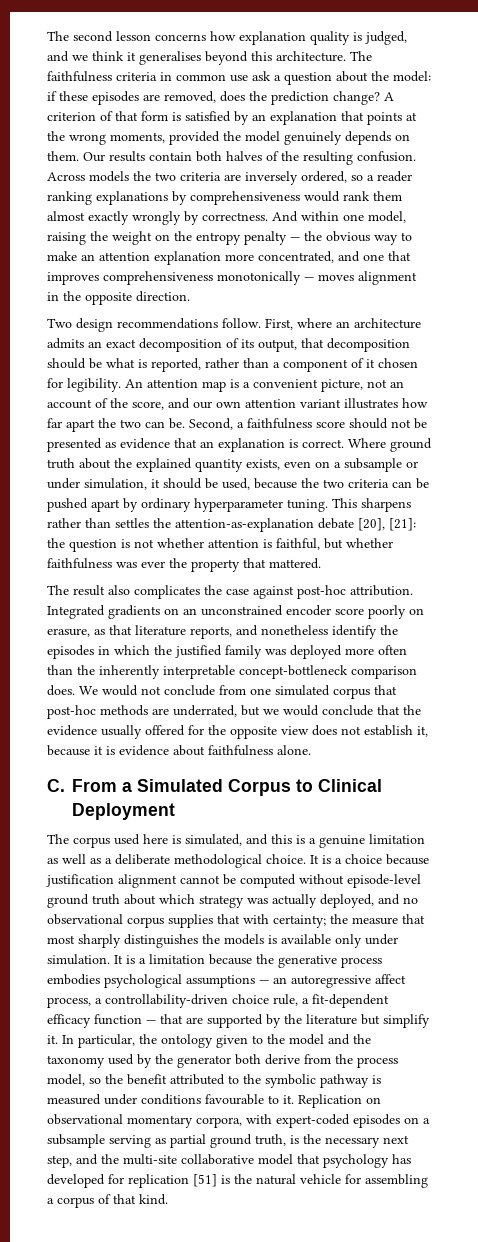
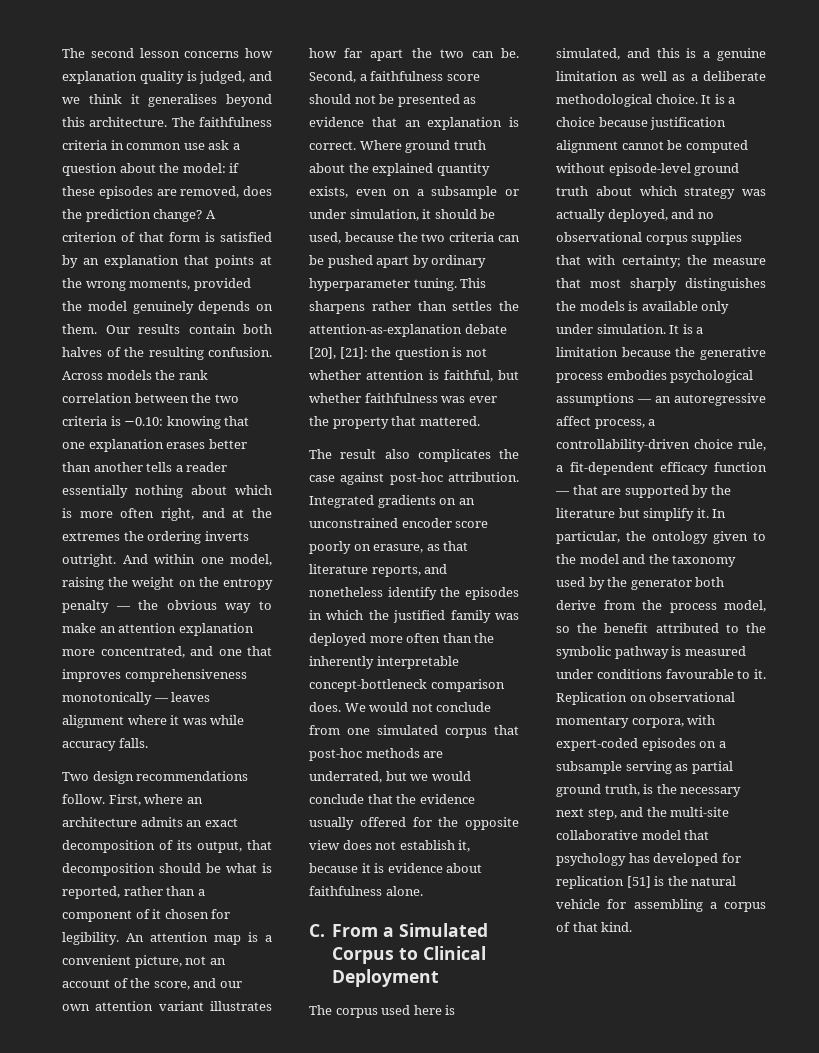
- Across models the two criteria are inversely ordered, so a reader ranking explanations by comprehensiveness would rank them almost exactly wrongly by correctness.
+ Across models the rank correlation between the two criteria is −0.10: knowing that one explanation erases better than another tells a reader essentially nothing about which is more often right, and at the extremes the ordering inverts outright.
- And within one model, raising the weight on the entropy penalty — the obvious way to make an attention explanation more concentrated, and one that improves comprehensiveness monotonically — moves alignment in the opposite direction.
+ And within one model, raising the weight on the entropy penalty — the obvious way to make an attention explanation more concentrated, and one that improves comprehensiveness monotonically — leaves alignment where it was while accuracy falls.

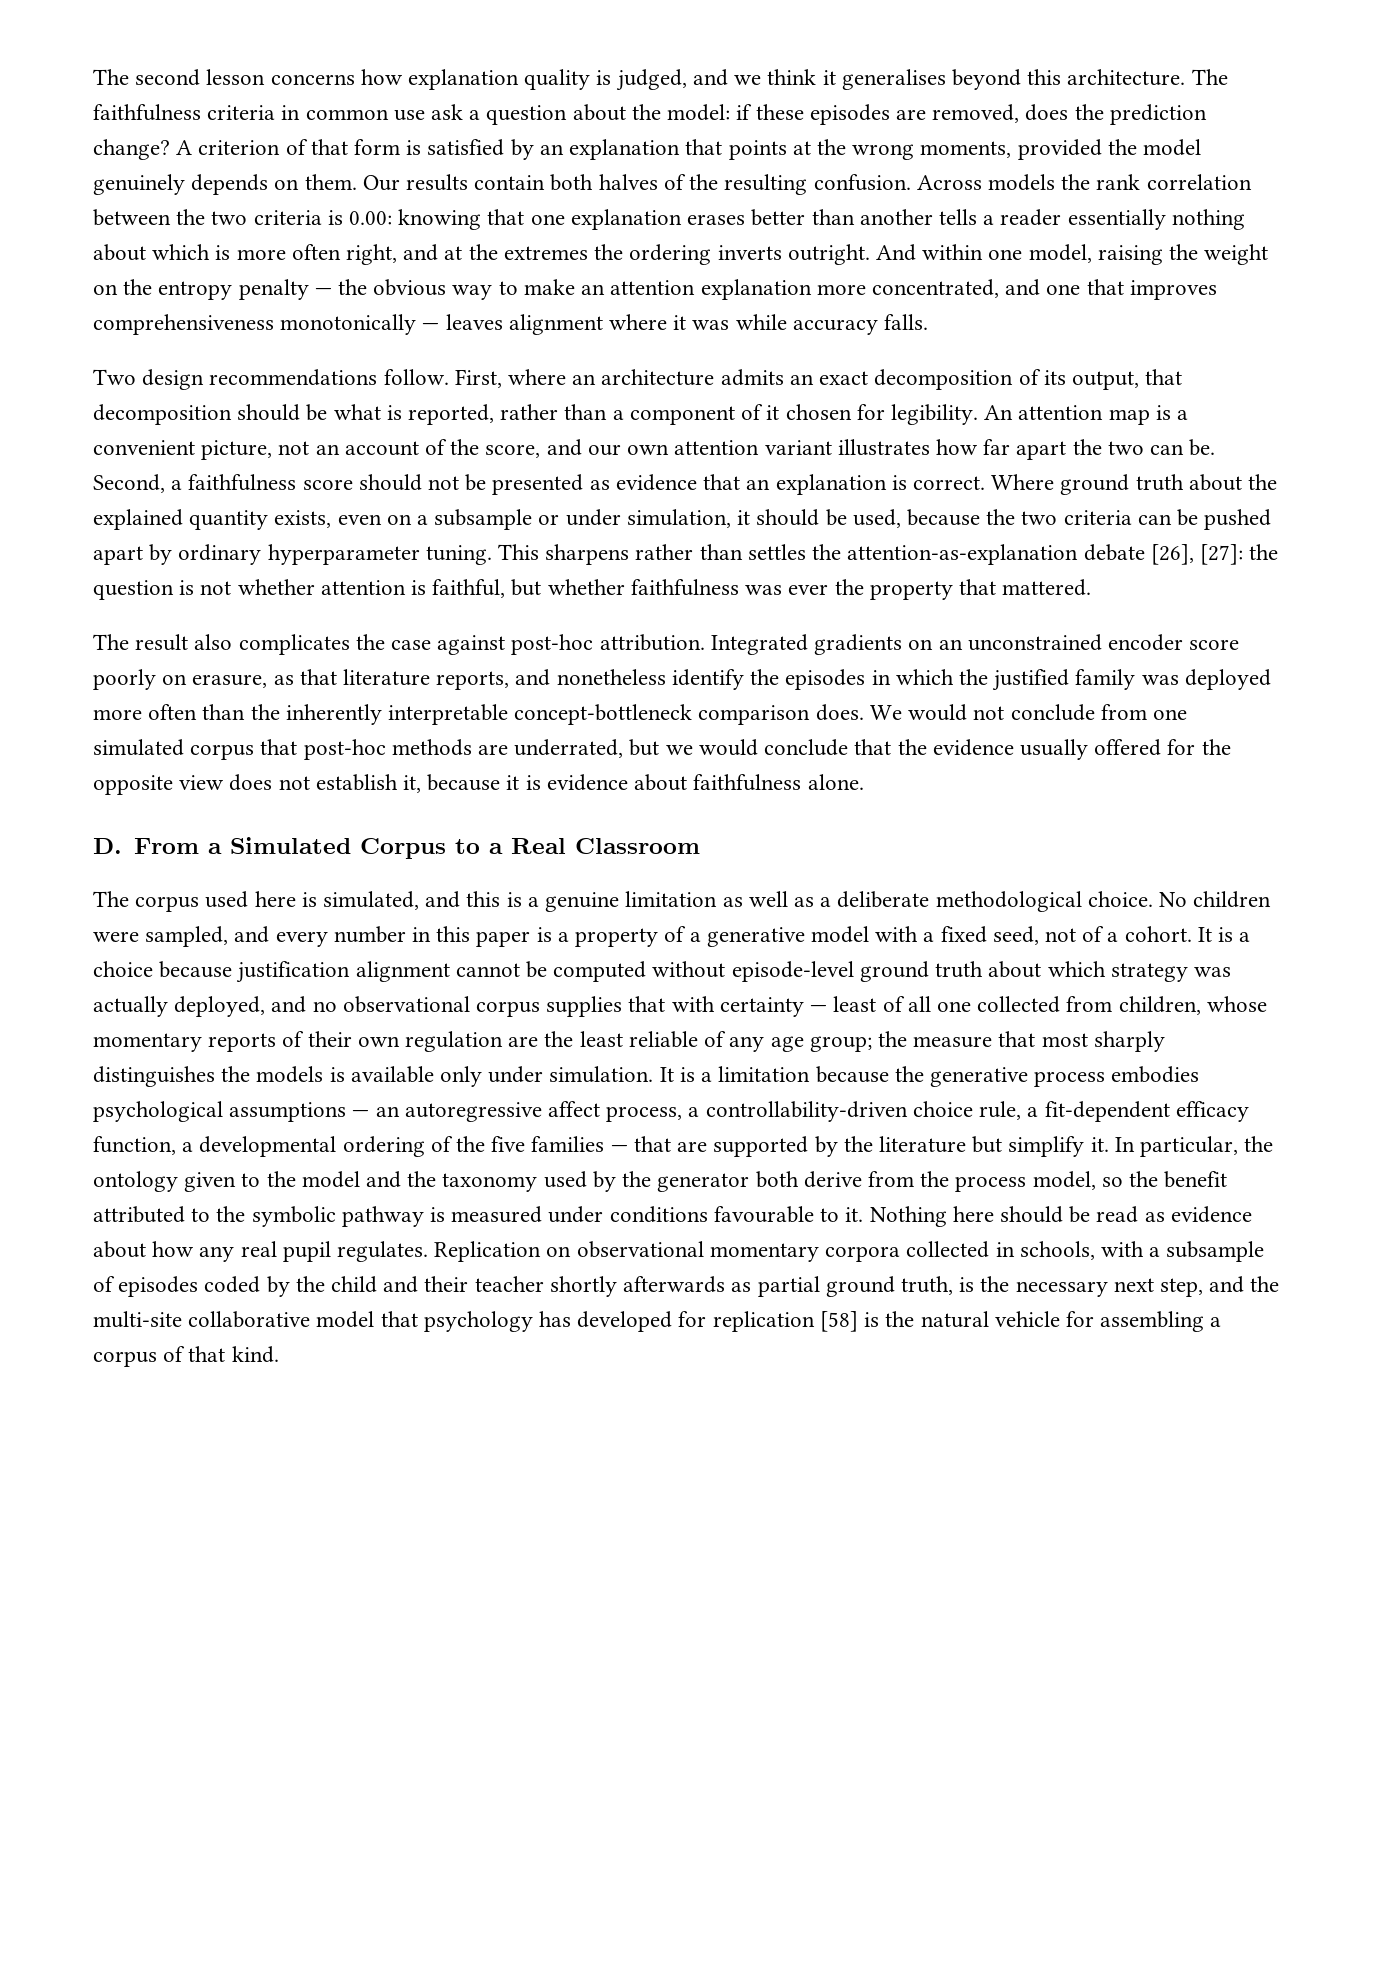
- Across models the rank correlation between the two criteria is −0.10: knowing that one explanation erases better than another tells a reader essentially nothing about which is more often right, and at the extremes the ordering inverts outright.
+ Across models the rank correlation between the two criteria is 0.00: knowing that one explanation erases better than another tells a reader essentially nothing about which is more often right, and at the extremes the ordering inverts outright.
- This sharpens rather than settles the attention-as-explanation debate [20], [21]: the question is not whether attention is faithful, but whether faithfulness was ever the property that mattered.
+ This sharpens rather than settles the attention-as-explanation debate [26], [27]: the question is not whether attention is faithful, but whether faithfulness was ever the property that mattered.
- C. From a Simulated Corpus to Clinical Deployment
+ D. From a Simulated Corpus to a Real Classroom
+ No children were sampled, and every number in this paper is a property of a generative model with a fixed seed, not of a cohort.
- It is a choice because justification alignment cannot be computed without episode-level ground truth about which strategy was actually deployed, and no observational corpus supplies that with certainty; the measure that most sharply distinguishes the models is available only under simulation.
+ It is a choice because justification alignment cannot be computed without episode-level ground truth about which strategy was actually deployed, and no observational corpus supplies that with certainty — least of all one collected from children, whose momentary reports of their own regulation are the least reliable of any age group; the measure that most sharply distinguishes the models is available only under simulation.
- It is a limitation because the generative process embodies psychological assumptions — an autoregressive affect process, a controllability-driven choice rule, a fit-dependent efficacy function — that are supported by the literature but simplify it.
+ It is a limitation because the generative process embodies psychological assumptions — an autoregressive affect process, a controllability-driven choice rule, a fit-dependent efficacy function, a developmental ordering of the five families — that are supported by the literature but simplify it.
- Replication on observational momentary corpora, with expert-coded episodes on a subsample serving as partial ground truth, is the necessary next step, and the multi-site collaborative model that psychology has developed for replication [51] is the natural vehicle for assembling a corpus of that kind.
+ Nothing here should be read as evidence about how any real pupil regulates. Replication on observational momentary corpora collected in schools, with a subsample of episodes coded by the child and their teacher shortly afterwards as partial ground truth, is the necessary next step, and the multi-site collaborative model that psychology has developed for replication [58] is the natural vehicle for assembling a corpus of that kind.

